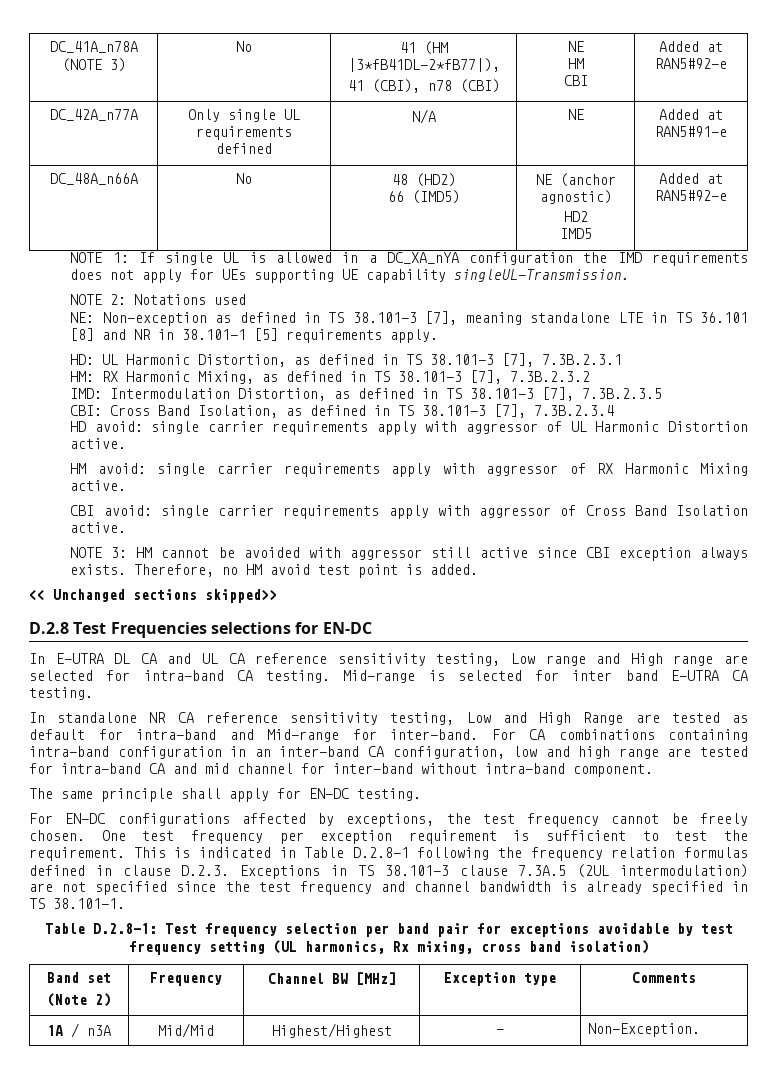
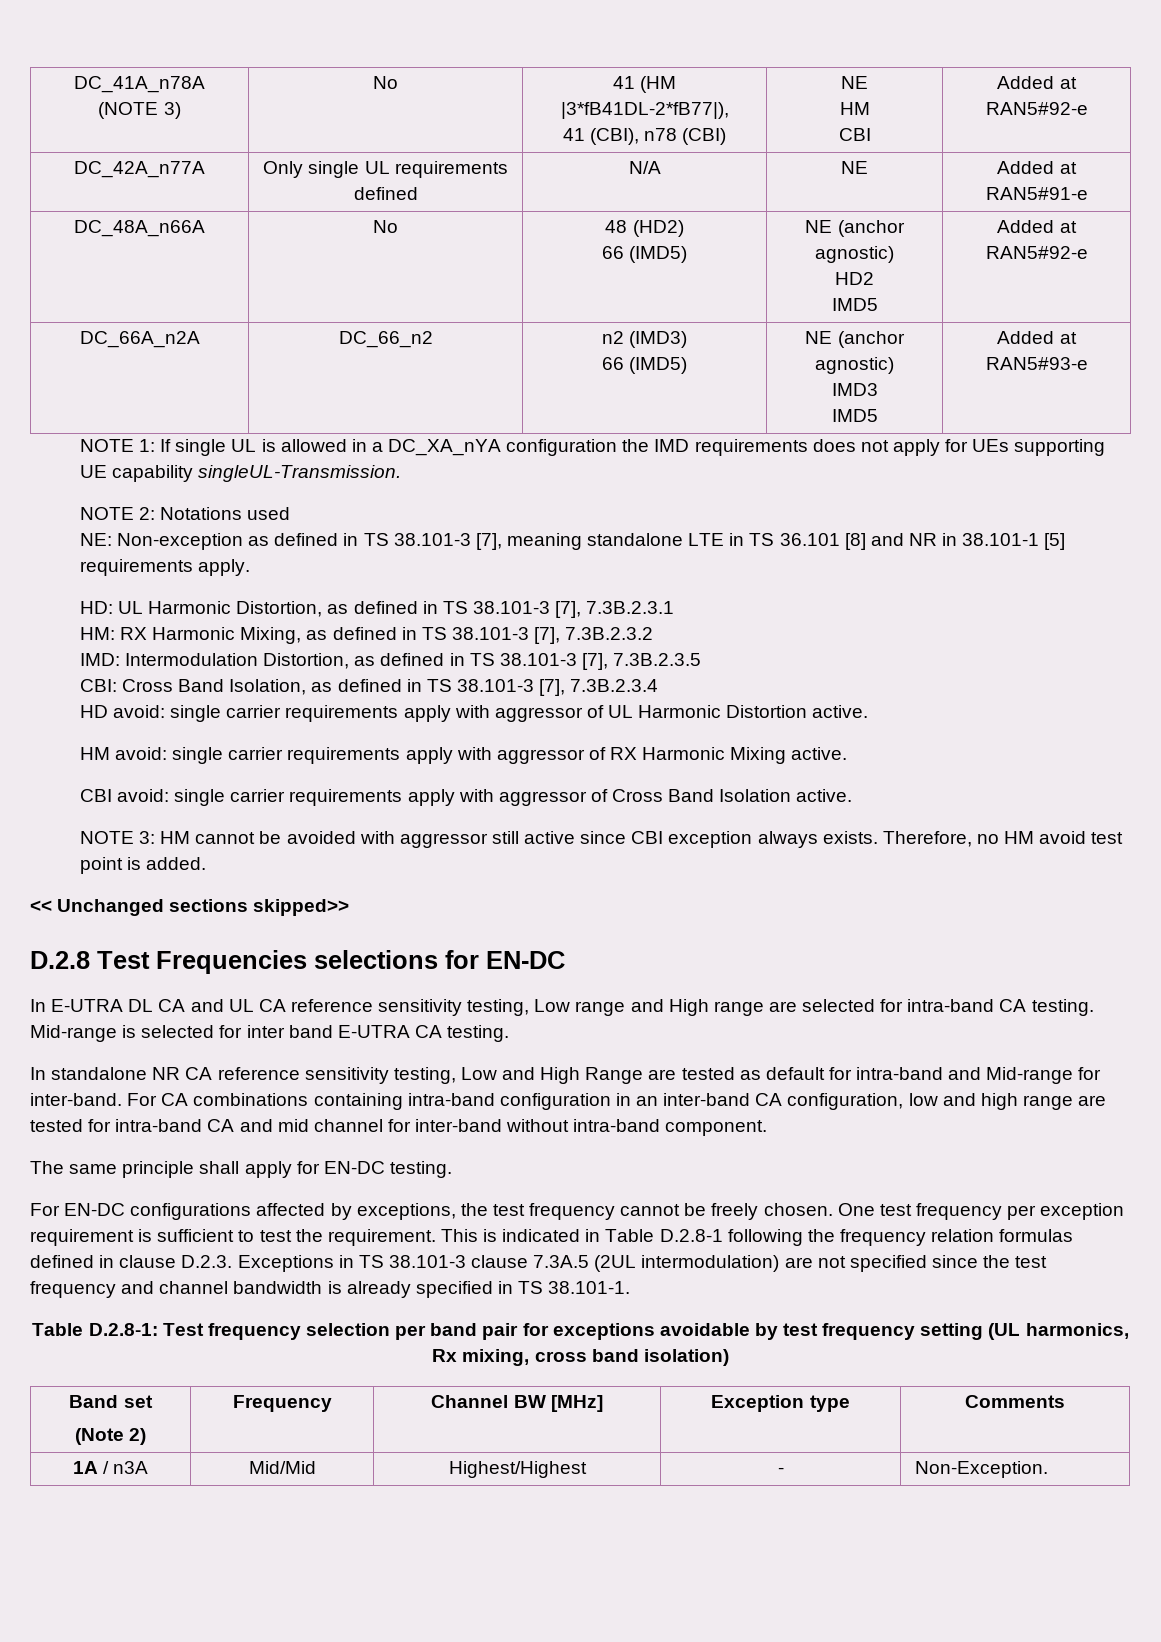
+ DC_66A_n2A | DC_66_n2 | n2 (IMD3)
+ 66 (IMD5) | NE (anchor agnostic)
+ IMD3
+ IMD5 | Added at RAN5#93-e

